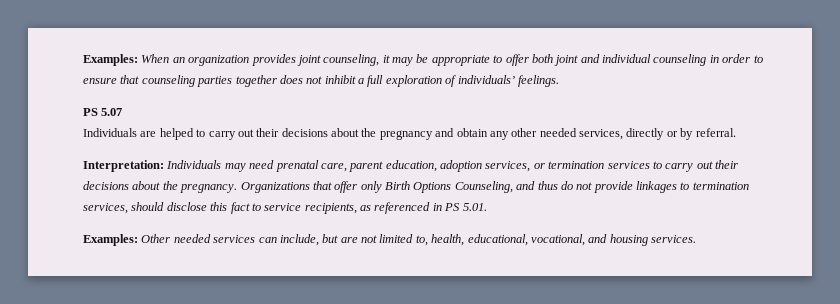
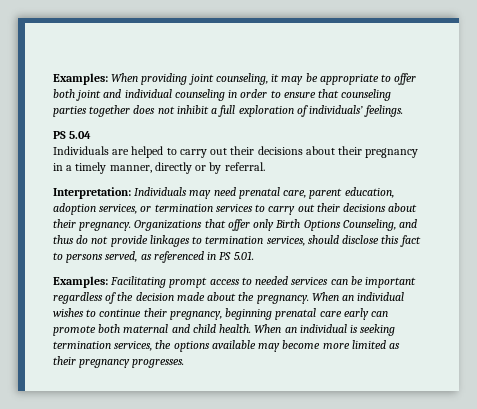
- Examples: When an organization provides joint counseling, it may be appropriate to offer both joint and individual counseling in order to ensure that counseling parties together does not inhibit a full exploration of individuals’ feelings.
+ Examples: When providing joint counseling, it may be appropriate to offer both joint and individual counseling in order to ensure that counseling parties together does not inhibit a full exploration of individuals’ feelings.
- PS 5.07
+ PS 5.04
- Individuals are helped to carry out their decisions about the pregnancy and obtain any other needed services, directly or by referral.
+ Individuals are helped to carry out their decisions about their pregnancy in a timely manner, directly or by referral.
- Interpretation: Individuals may need prenatal care, parent education, adoption services, or termination services to carry out their decisions about the pregnancy.
+ Interpretation: Individuals may need prenatal care, parent education, adoption services, or termination services to carry out their decisions about their pregnancy.
- Organizations that offer only Birth Options Counseling, and thus do not provide linkages to termination services, should disclose this fact to service recipients, as referenced in PS 5.01.
+ Organizations that offer only Birth Options Counseling, and thus do not provide linkages to termination services, should disclose this fact to persons served, as referenced in PS 5.01.
- Examples: Other needed services can include, but are not limited to, health, educational, vocational, and housing services.
+ Examples: Facilitating prompt access to needed services can be important regardless of the decision made about the pregnancy. When an individual wishes to continue their pregnancy, beginning prenatal care early can promote both maternal and child health. When an individual is seeking termination services, the options available may become more limited as their pregnancy progresses.

